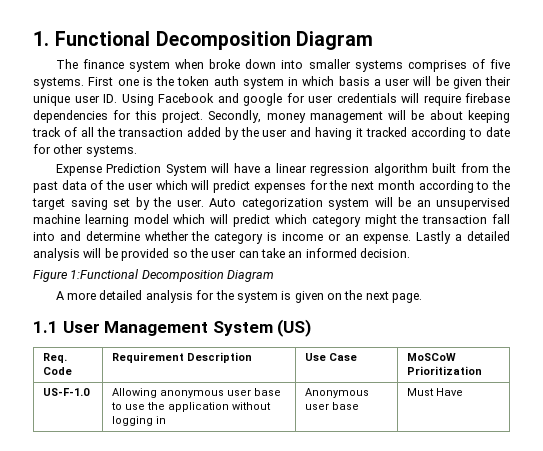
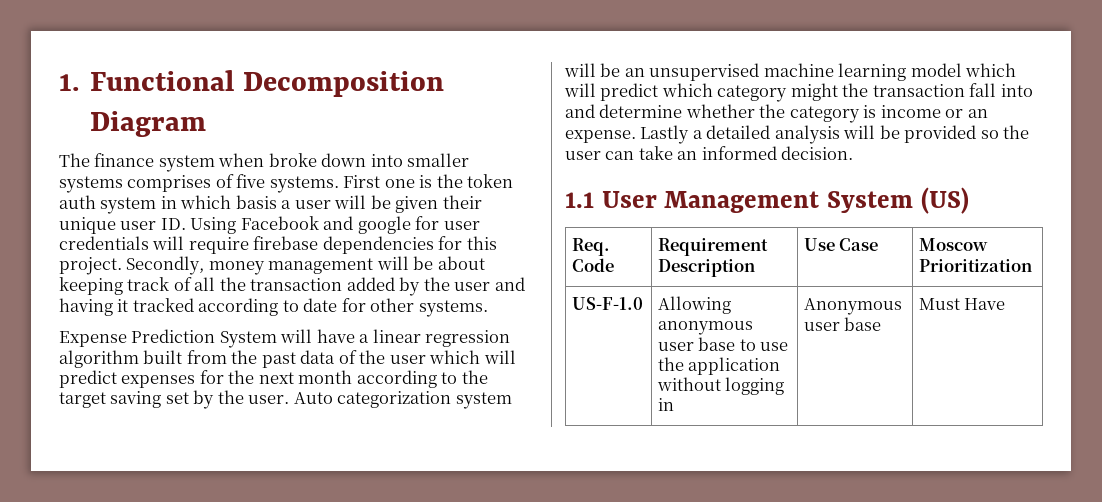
- Figure 1:Functional Decomposition Diagram
- A more detailed analysis for the system is given on the next page.
- Req. Code | Requirement Description | Use Case | MoSCoW Prioritization
+ Req. Code | Requirement Description | Use Case | Moscow Prioritization

